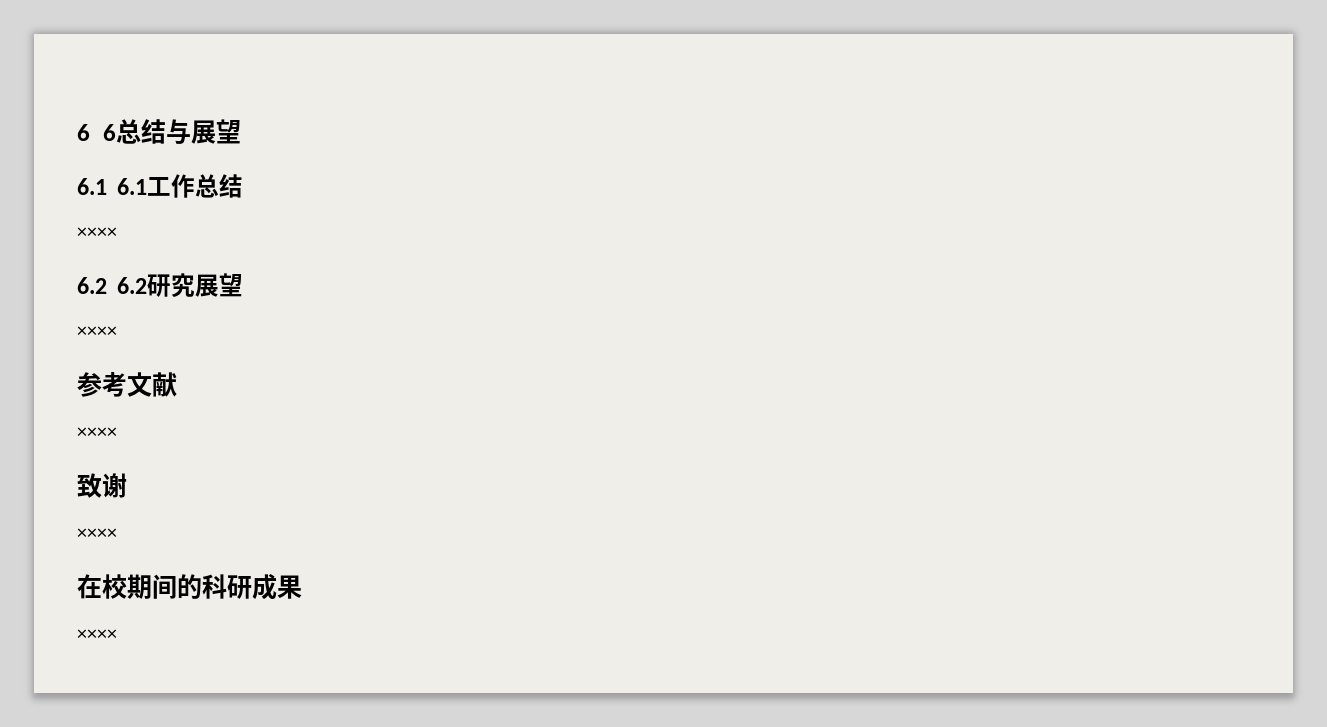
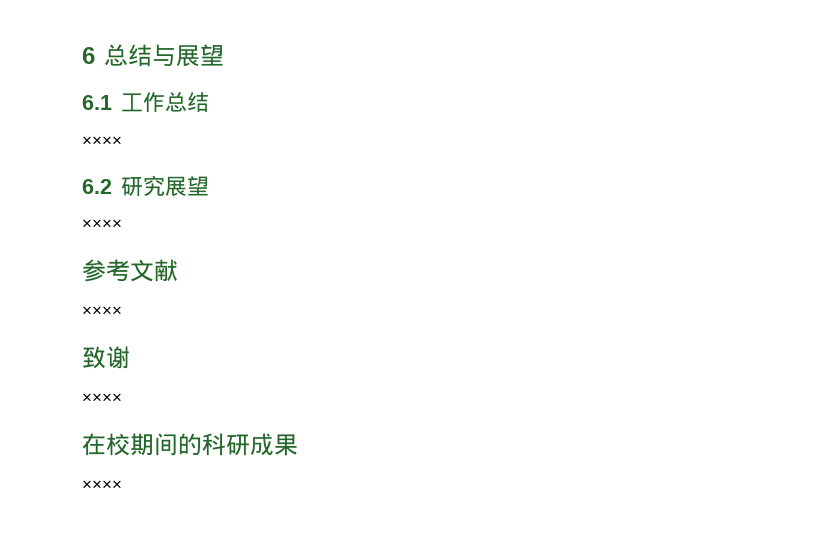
- 6 6总结与展望
+ 6总结与展望
- 6.1 6.1工作总结
+ 6.1工作总结
- 6.2 6.2研究展望
+ 6.2研究展望

